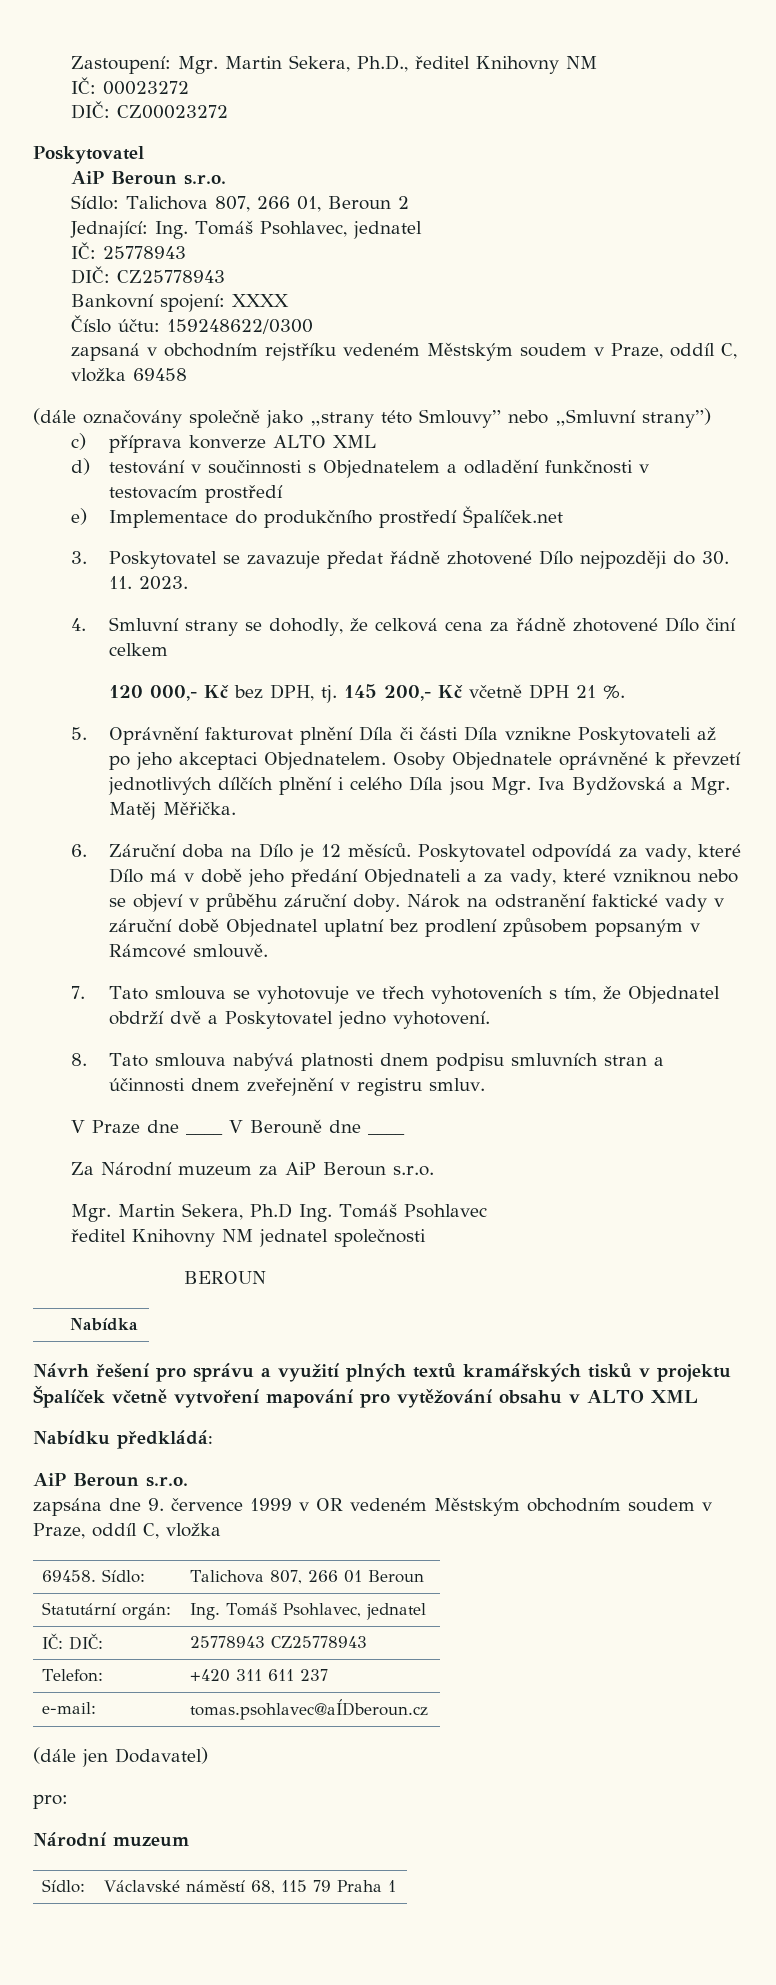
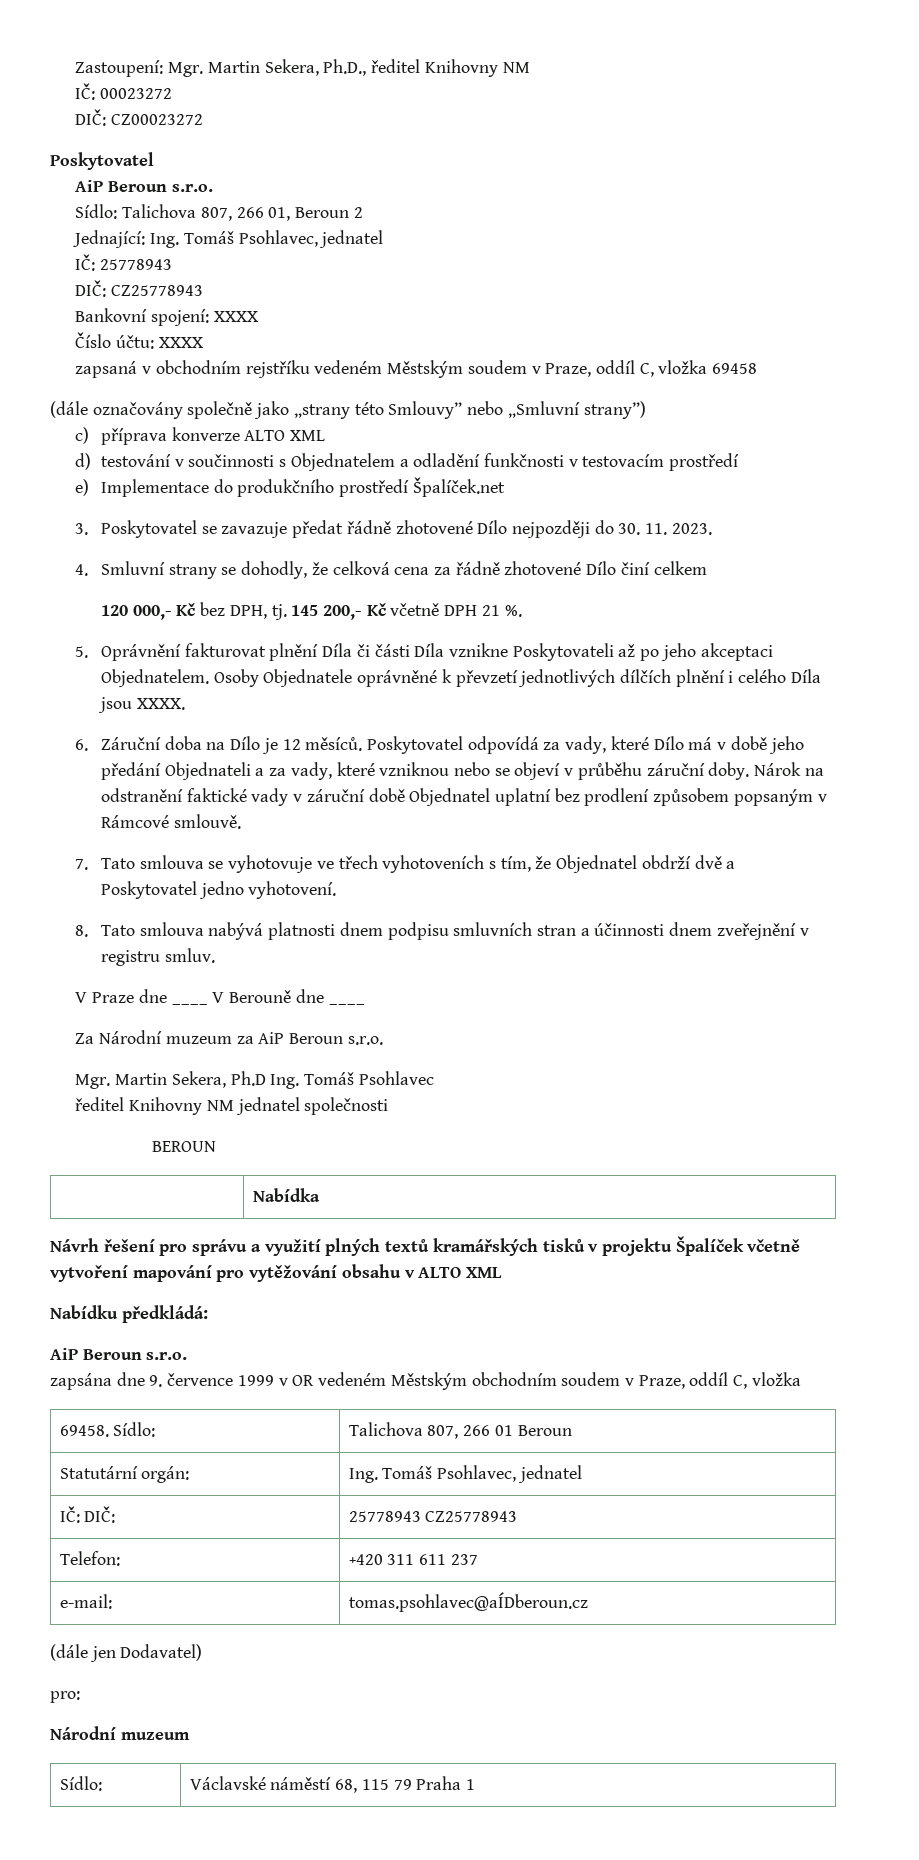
- Číslo účtu: 159248622/0300
+ Číslo účtu: XXXX
- Osoby Objednatele oprávněné k převzetí jednotlivých dílčích plnění i celého Díla jsou Mgr. Iva Bydžovská a Mgr. Matěj Měřička.
+ Osoby Objednatele oprávněné k převzetí jednotlivých dílčích plnění i celého Díla jsou XXXX.

